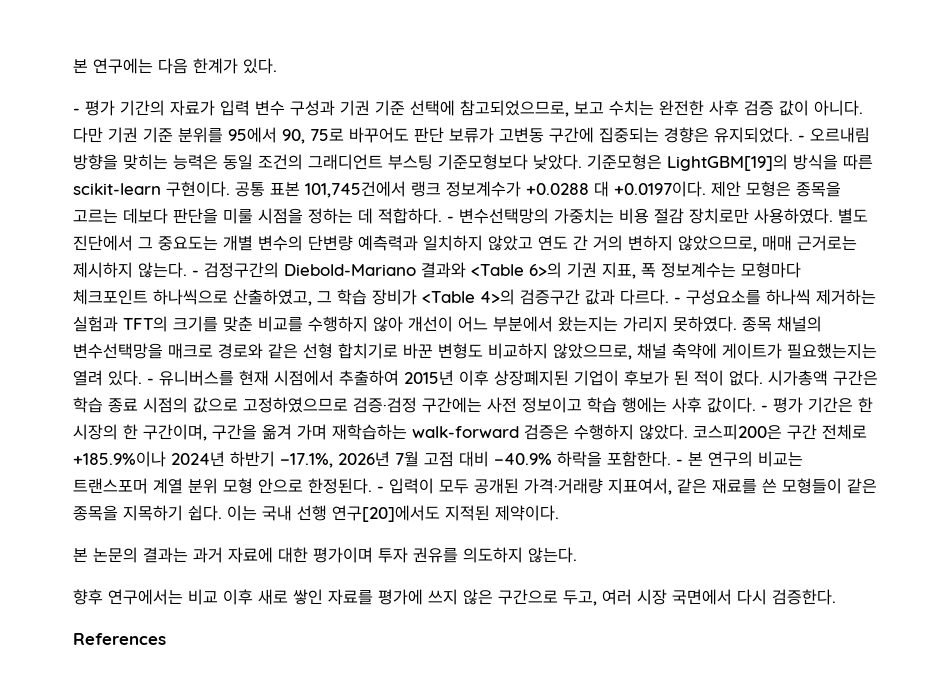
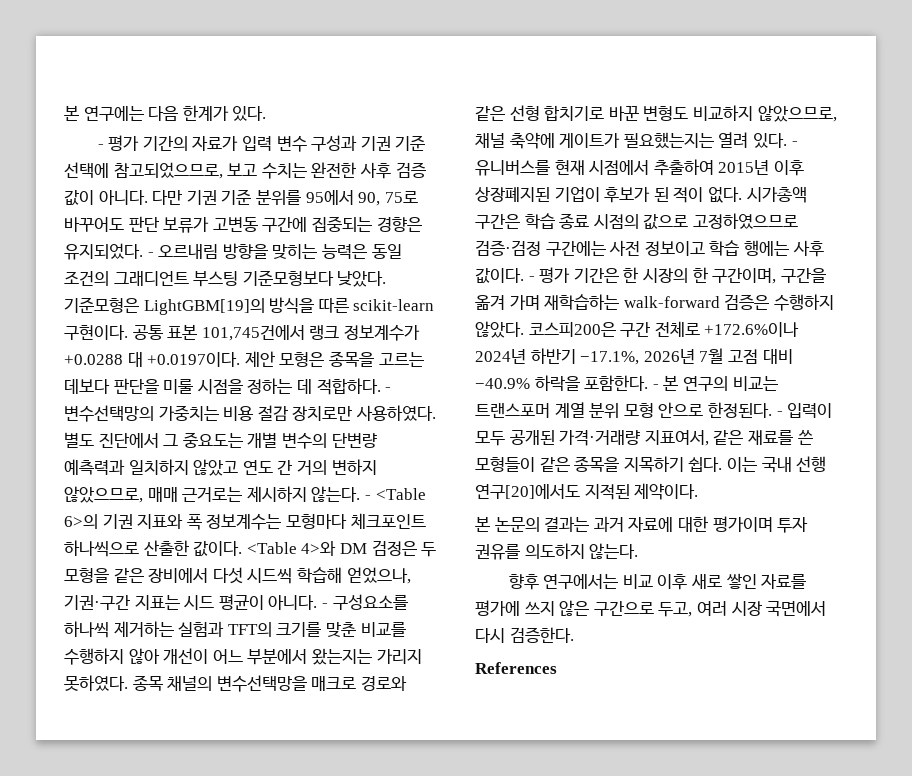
- - 검정구간의 Diebold-Mariano 결과와 <Table 6>의 기권 지표, 폭 정보계수는 모형마다 체크포인트 하나씩으로 산출하였고, 그 학습 장비가 <Table 4>의 검증구간 값과 다르다.
+ - <Table 6>의 기권 지표와 폭 정보계수는 모형마다 체크포인트 하나씩으로 산출한 값이다. <Table 4>와 DM 검정은 두 모형을 같은 장비에서 다섯 시드씩 학습해 얻었으나, 기권·구간 지표는 시드 평균이 아니다.
- 코스피200은 구간 전체로 +185.9%이나 2024년 하반기 −17.1%, 2026년 7월 고점 대비 −40.9% 하락을 포함한다.
+ 코스피200은 구간 전체로 +172.6%이나 2024년 하반기 −17.1%, 2026년 7월 고점 대비 −40.9% 하락을 포함한다.

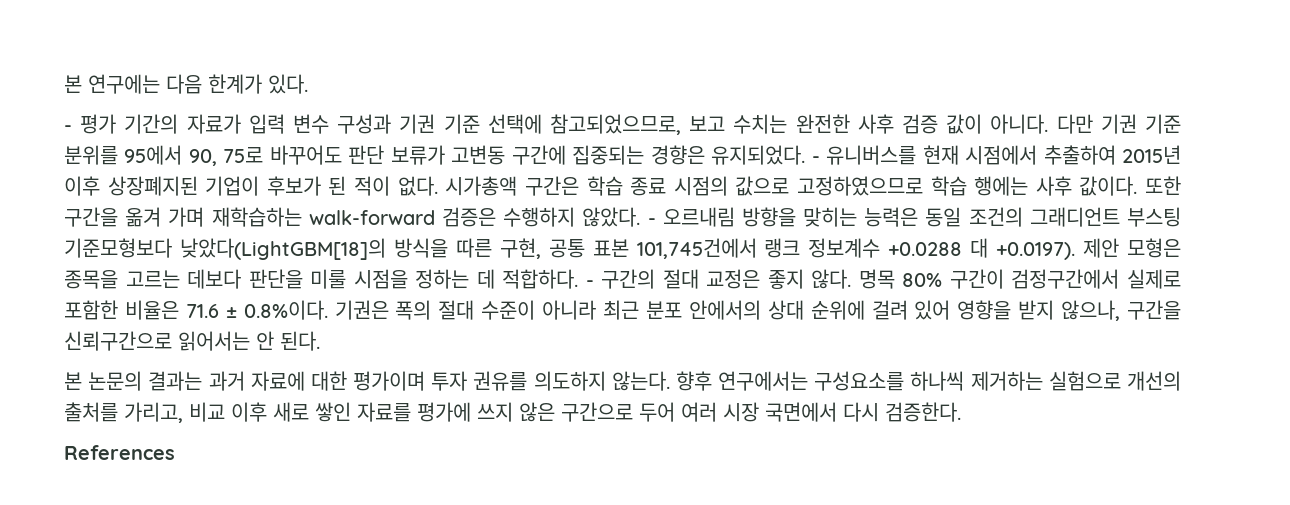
- - 오르내림 방향을 맞히는 능력은 동일 조건의 그래디언트 부스팅 기준모형보다 낮았다. 기준모형은 LightGBM[19]의 방식을 따른 scikit-learn 구현이다. 공통 표본 101,745건에서 랭크 정보계수가 +0.0288 대 +0.0197이다. 제안 모형은 종목을 고르는 데보다 판단을 미룰 시점을 정하는 데 적합하다. - 변수선택망의 가중치는 비용 절감 장치로만 사용하였다. 별도 진단에서 그 중요도는 개별 변수의 단변량 예측력과 일치하지 않았고 연도 간 거의 변하지 않았으므로, 매매 근거로는 제시하지 않는다. - <Table 6>의 기권 지표와 폭 정보계수는 모형마다 체크포인트 하나씩으로 산출한 값이다. <Table 4>와 DM 검정은 두 모형을 같은 장비에서 다섯 시드씩 학습해 얻었으나, 기권·구간 지표는 시드 평균이 아니다. - 구성요소를 하나씩 제거하는 실험과 TFT의 크기를 맞춘 비교를 수행하지 않아 개선이 어느 부분에서 왔는지는 가리지 못하였다. 종목 채널의 변수선택망을 매크로 경로와 같은 선형 합치기로 바꾼 변형도 비교하지 않았으므로, 채널 축약에 게이트가 필요했는지는 열려 있다. - 유니버스를 현재 시점에서 추출하여 2015년 이후 상장폐지된 기업이 후보가 된 적이 없다.
+ - 유니버스를 현재 시점에서 추출하여 2015년 이후 상장폐지된 기업이 후보가 된 적이 없다.
- 시가총액 구간은 학습 종료 시점의 값으로 고정하였으므로 검증·검정 구간에는 사전 정보이고 학습 행에는 사후 값이다. - 평가 기간은 한 시장의 한 구간이며, 구간을 옮겨 가며 재학습하는 walk-forward 검증은 수행하지 않았다.
+ 시가총액 구간은 학습 종료 시점의 값으로 고정하였으므로 학습 행에는 사후 값이다. 또한 구간을 옮겨 가며 재학습하는 walk-forward 검증은 수행하지 않았다.
- 코스피200은 구간 전체로 +172.6%이나 2024년 하반기 −17.1%, 2026년 7월 고점 대비 −40.9% 하락을 포함한다. - 본 연구의 비교는 트랜스포머 계열 분위 모형 안으로 한정된다. - 입력이 모두 공개된 가격·거래량 지표여서, 같은 재료를 쓴 모형들이 같은 종목을 지목하기 쉽다. 이는 국내 선행 연구[20]에서도 지적된 제약이다.
+ - 오르내림 방향을 맞히는 능력은 동일 조건의 그래디언트 부스팅 기준모형보다 낮았다(LightGBM[18]의 방식을 따른 구현, 공통 표본 101,745건에서 랭크 정보계수 +0.0288 대 +0.0197). 제안 모형은 종목을 고르는 데보다 판단을 미룰 시점을 정하는 데 적합하다. - 구간의 절대 교정은 좋지 않다. 명목 80% 구간이 검정구간에서 실제로 포함한 비율은 71.6 ± 0.8%이다. 기권은 폭의 절대 수준이 아니라 최근 분포 안에서의 상대 순위에 걸려 있어 영향을 받지 않으나, 구간을 신뢰구간으로 읽어서는 안 된다.
- 본 논문의 결과는 과거 자료에 대한 평가이며 투자 권유를 의도하지 않는다.
- 향후 연구에서는 비교 이후 새로 쌓인 자료를 평가에 쓰지 않은 구간으로 두고, 여러 시장 국면에서 다시 검증한다.
+ 본 논문의 결과는 과거 자료에 대한 평가이며 투자 권유를 의도하지 않는다. 향후 연구에서는 구성요소를 하나씩 제거하는 실험으로 개선의 출처를 가리고, 비교 이후 새로 쌓인 자료를 평가에 쓰지 않은 구간으로 두어 여러 시장 국면에서 다시 검증한다.

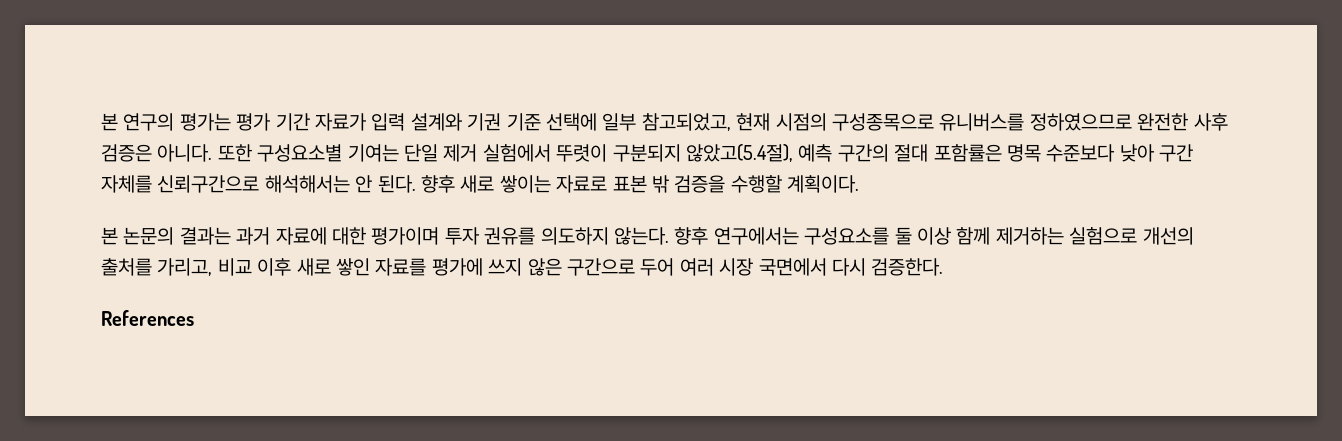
- 본 연구에는 다음 한계가 있다.
- - 평가 기간의 자료가 입력 변수 구성과 기권 기준 선택에 참고되었으므로, 보고 수치는 완전한 사후 검증 값이 아니다. 다만 기권 기준 분위를 95에서 90, 75로 바꾸어도 판단 보류가 고변동 구간에 집중되는 경향은 유지되었다. - 유니버스를 현재 시점에서 추출하여 2015년 이후 상장폐지된 기업이 후보가 된 적이 없다. 시가총액 구간은 학습 종료 시점의 값으로 고정하였으므로 학습 행에는 사후 값이다. 또한 구간을 옮겨 가며 재학습하는 walk-forward 검증은 수행하지 않았다. - 오르내림 방향을 맞히는 능력은 동일 조건의 그래디언트 부스팅 기준모형보다 낮았다(LightGBM[18]의 방식을 따른 구현, 공통 표본 101,745건에서 랭크 정보계수 +0.0288 대 +0.0197). 제안 모형은 종목을 고르는 데보다 판단을 미룰 시점을 정하는 데 적합하다. - 구간의 절대 교정은 좋지 않다. 명목 80% 구간이 검정구간에서 실제로 포함한 비율은 71.6 ± 0.8%이다. 기권은 폭의 절대 수준이 아니라 최근 분포 안에서의 상대 순위에 걸려 있어 영향을 받지 않으나, 구간을 신뢰구간으로 읽어서는 안 된다.
+ 본 연구의 평가는 평가 기간 자료가 입력 설계와 기권 기준 선택에 일부 참고되었고, 현재 시점의 구성종목으로 유니버스를 정하였으므로 완전한 사후 검증은 아니다. 또한 구성요소별 기여는 단일 제거 실험에서 뚜렷이 구분되지 않았고(5.4절), 예측 구간의 절대 포함률은 명목 수준보다 낮아 구간 자체를 신뢰구간으로 해석해서는 안 된다. 향후 새로 쌓이는 자료로 표본 밖 검증을 수행할 계획이다.
- 향후 연구에서는 구성요소를 하나씩 제거하는 실험으로 개선의 출처를 가리고, 비교 이후 새로 쌓인 자료를 평가에 쓰지 않은 구간으로 두어 여러 시장 국면에서 다시 검증한다.
+ 향후 연구에서는 구성요소를 둘 이상 함께 제거하는 실험으로 개선의 출처를 가리고, 비교 이후 새로 쌓인 자료를 평가에 쓰지 않은 구간으로 두어 여러 시장 국면에서 다시 검증한다.

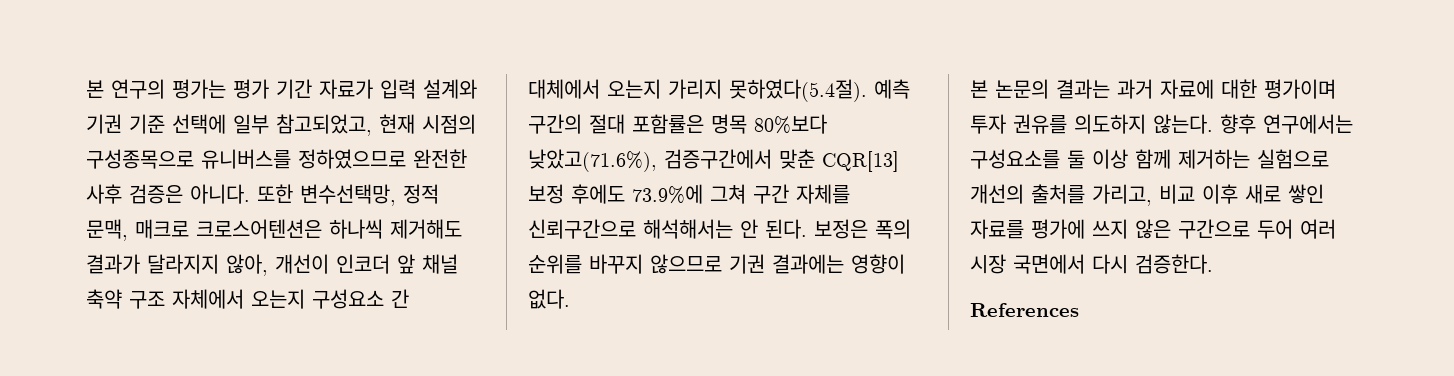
- 또한 구성요소별 기여는 단일 제거 실험에서 뚜렷이 구분되지 않았고(5.4절), 예측 구간의 절대 포함률은 명목 수준보다 낮아 구간 자체를 신뢰구간으로 해석해서는 안 된다.
+ 또한 변수선택망, 정적 문맥, 매크로 크로스어텐션은 하나씩 제거해도 결과가 달라지지 않아, 개선이 인코더 앞 채널 축약 구조 자체에서 오는지 구성요소 간 대체에서 오는지 가리지 못하였다(5.4절). 예측 구간의 절대 포함률은 명목 80%보다 낮았고(71.6%), 검증구간에서 맞춘 CQR[13] 보정 후에도 73.9%에 그쳐 구간 자체를 신뢰구간으로 해석해서는 안 된다.
- 향후 새로 쌓이는 자료로 표본 밖 검증을 수행할 계획이다.
+ 보정은 폭의 순위를 바꾸지 않으므로 기권 결과에는 영향이 없다.

